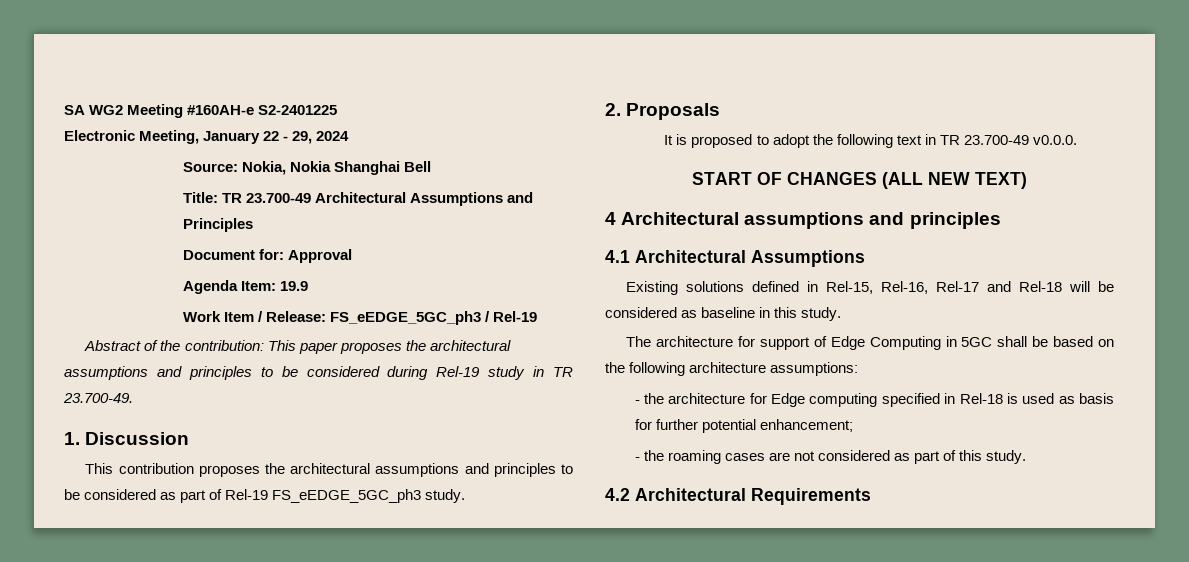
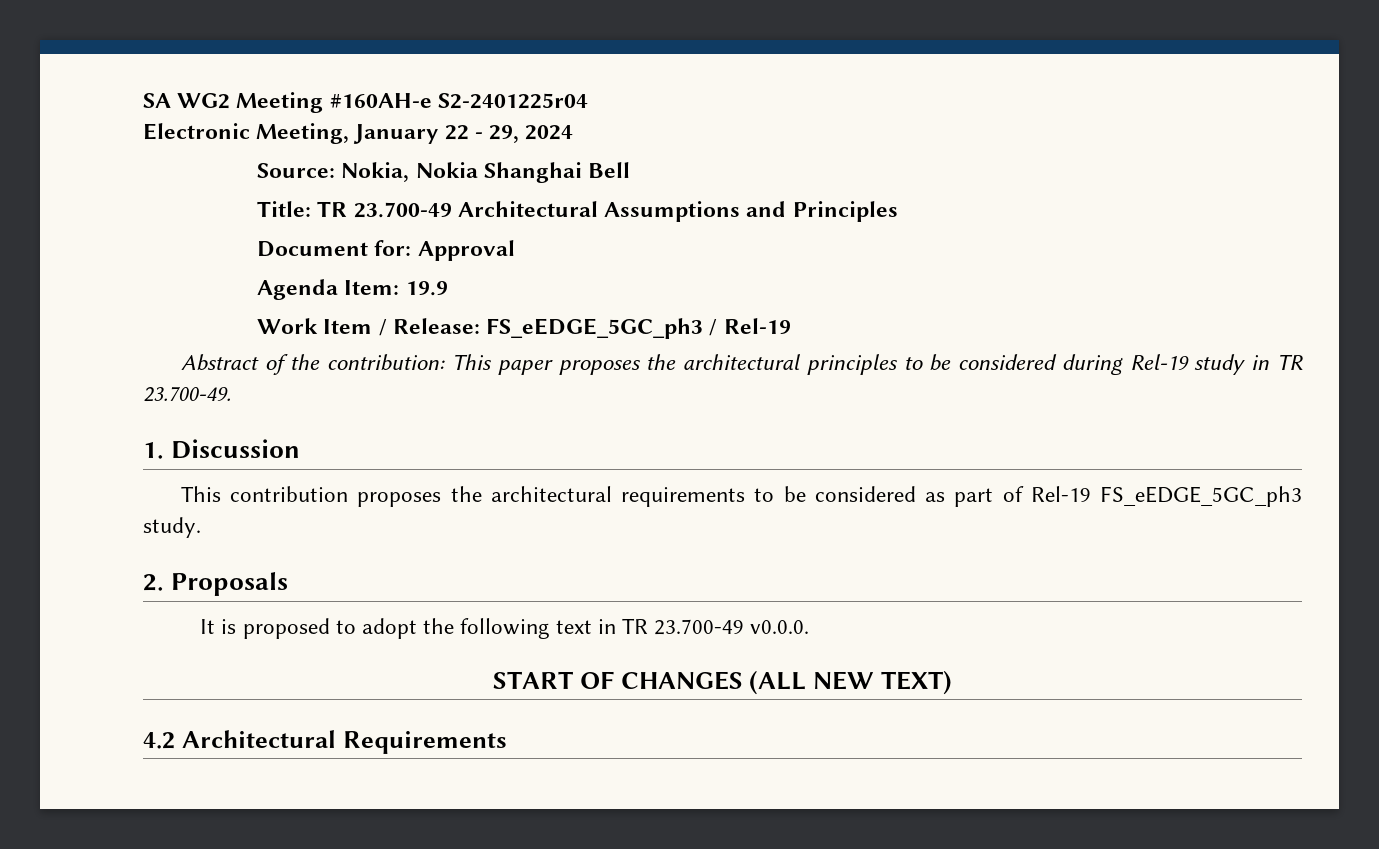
- SA WG2 Meeting #160AH-e S2-2401225
+ SA WG2 Meeting #160AH-e S2-2401225r04
- Abstract of the contribution: This paper proposes the architectural assumptions and principles to be considered during Rel-19 study in TR 23.700-49.
+ Abstract of the contribution: This paper proposes the architectural principles to be considered during Rel-19 study in TR 23.700-49.
- This contribution proposes the architectural assumptions and principles to be considered as part of Rel-19 FS_eEDGE_5GC_ph3 study.
+ This contribution proposes the architectural requirements to be considered as part of Rel-19 FS_eEDGE_5GC_ph3 study.
- 4 Architectural assumptions and principles
- 4.1 Architectural Assumptions
- Existing solutions defined in Rel-15, Rel-16, Rel-17 and Rel-18 will be considered as baseline in this study.
- The architecture for support of Edge Computing in 5GC shall be based on the following architecture assumptions:
- - the architecture for Edge computing specified in Rel-18 is used as basis for further potential enhancement;
- - the roaming cases are not considered as part of this study.

